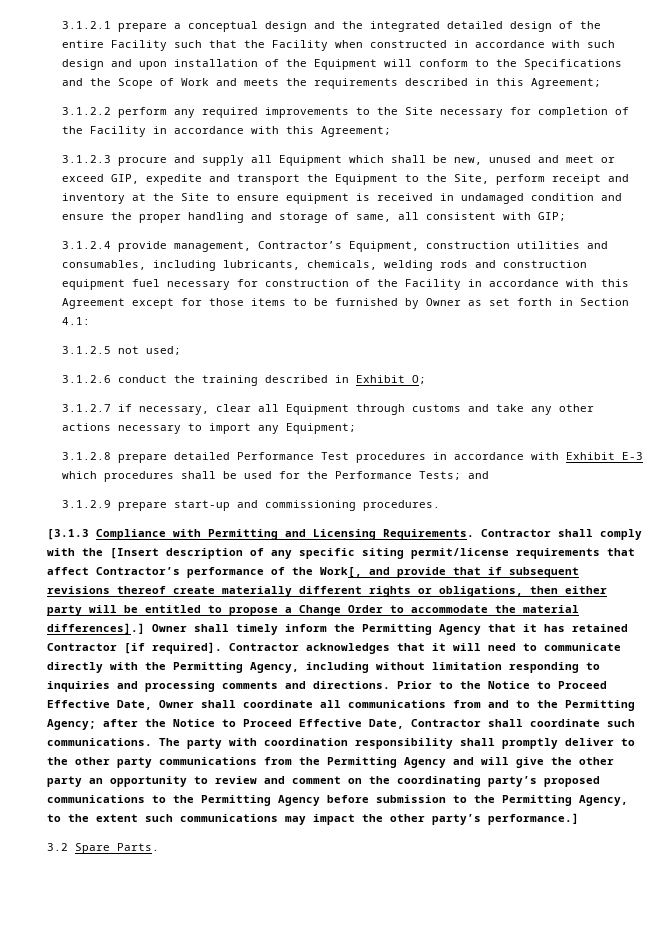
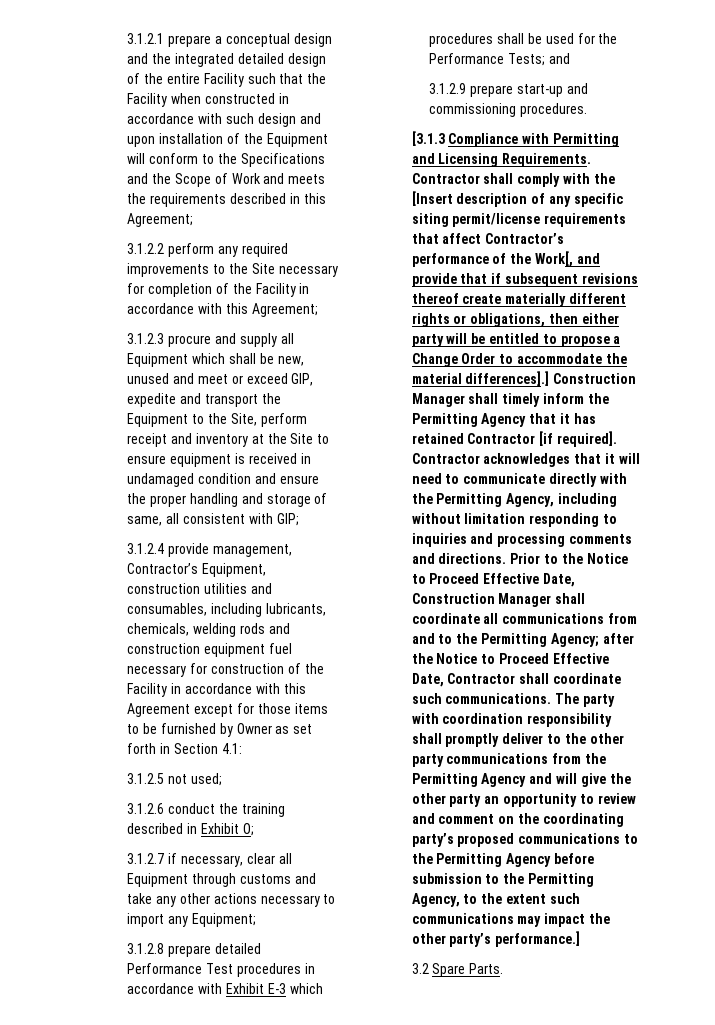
- Owner shall timely inform the Permitting Agency that it has retained Contractor [if required].
+ Construction Manager shall timely inform the Permitting Agency that it has retained Contractor [if required].
- Prior to the Notice to Proceed Effective Date, Owner shall coordinate all communications from and to the Permitting Agency; after the Notice to Proceed Effective Date, Contractor shall coordinate such communications.
+ Prior to the Notice to Proceed Effective Date, Construction Manager shall coordinate all communications from and to the Permitting Agency; after the Notice to Proceed Effective Date, Contractor shall coordinate such communications.

